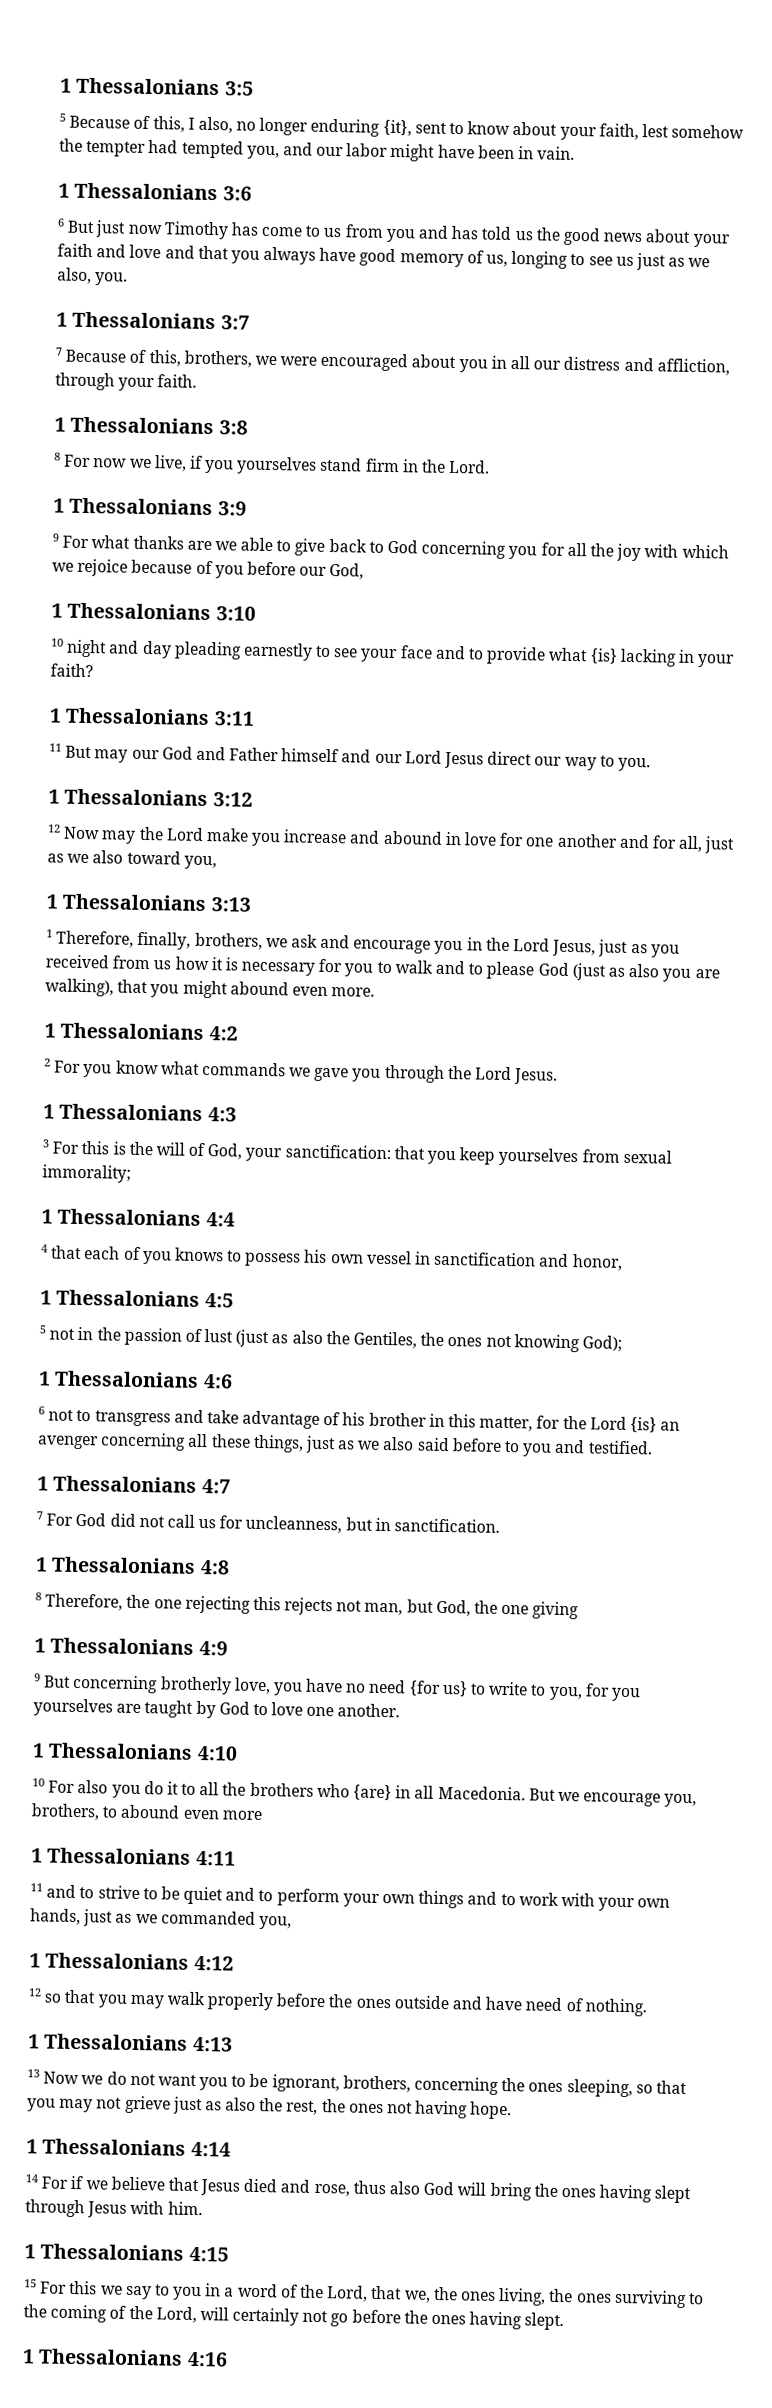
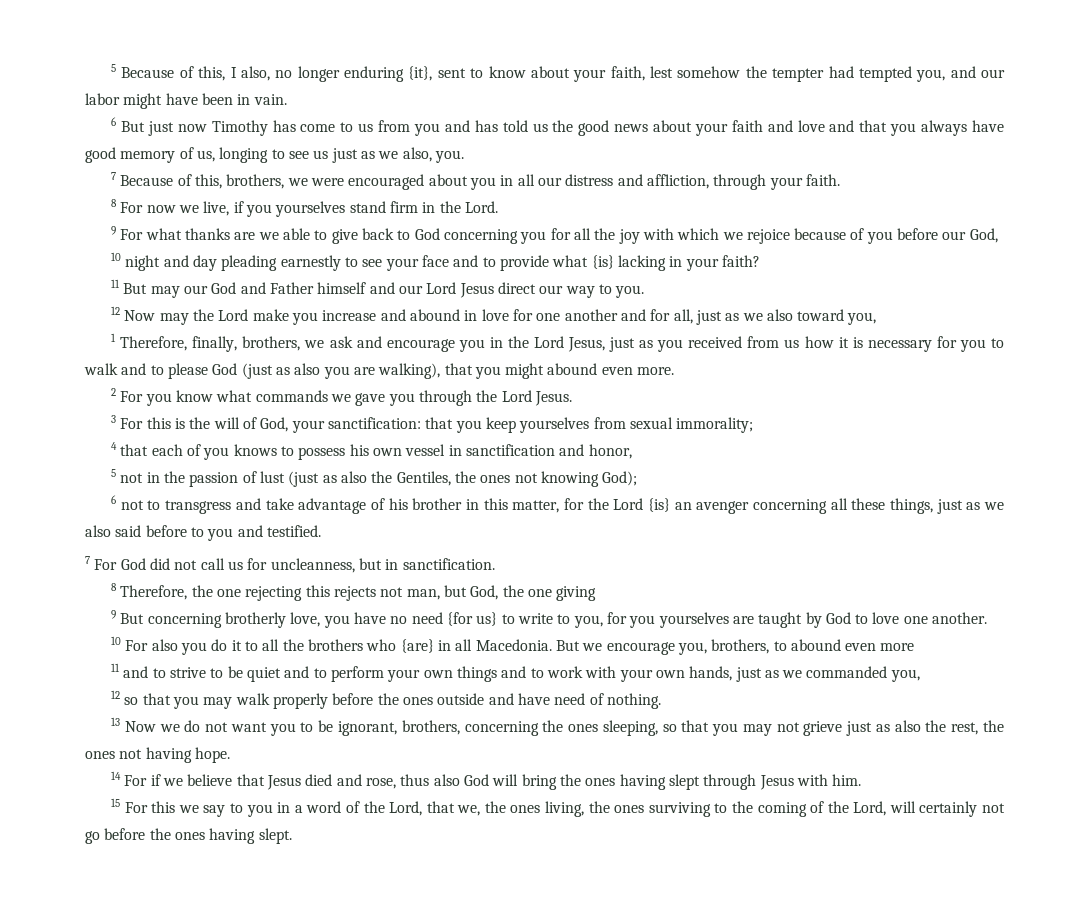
- 1 Thessalonians 3:5
- 1 Thessalonians 3:6
- 1 Thessalonians 3:7
- 1 Thessalonians 3:8
- 1 Thessalonians 3:9
- 1 Thessalonians 3:10
- 1 Thessalonians 3:11
- 1 Thessalonians 3:12
- 1 Thessalonians 3:13
- 1 Thessalonians 4:2
- 1 Thessalonians 4:3
- 1 Thessalonians 4:4
- 1 Thessalonians 4:5
- 1 Thessalonians 4:6
- 1 Thessalonians 4:7
- 1 Thessalonians 4:8
- 1 Thessalonians 4:9
- 1 Thessalonians 4:10
- 1 Thessalonians 4:11
- 1 Thessalonians 4:12
- 1 Thessalonians 4:13
- 1 Thessalonians 4:14
- 1 Thessalonians 4:15
- 1 Thessalonians 4:16

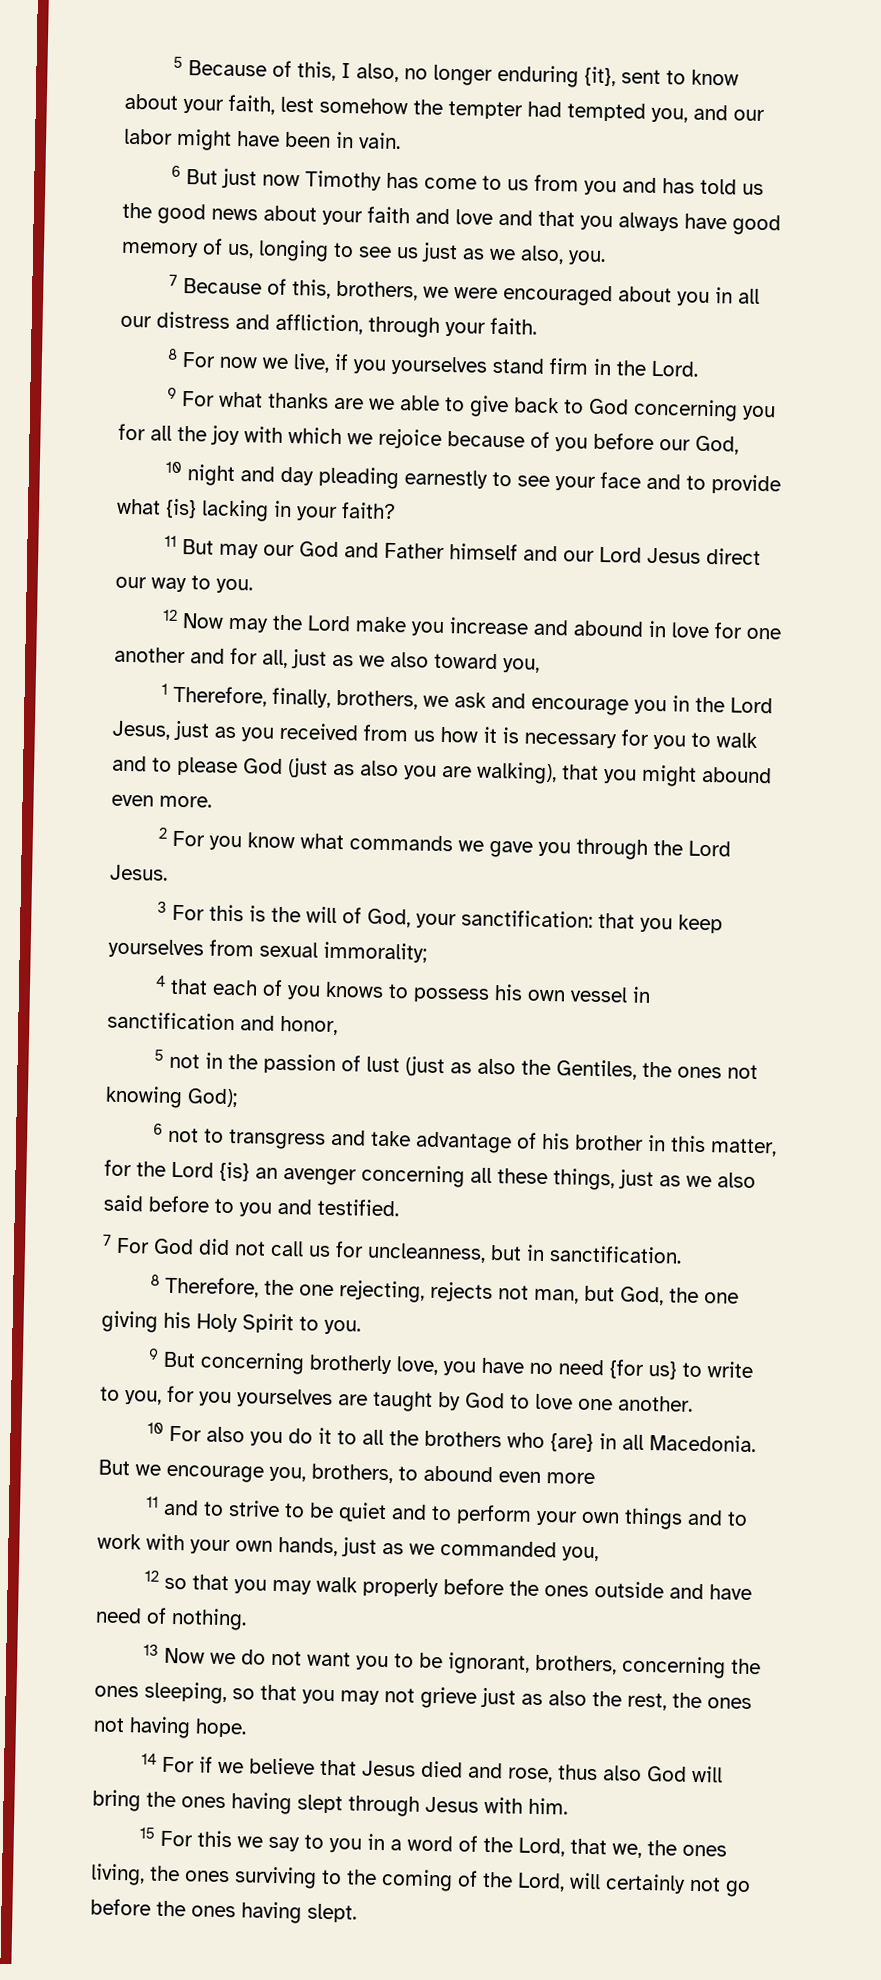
- 8 Therefore, the one rejecting this rejects not man, but God, the one giving
+ 8 Therefore, the one rejecting, rejects not man, but God, the one giving his Holy Spirit to you.

